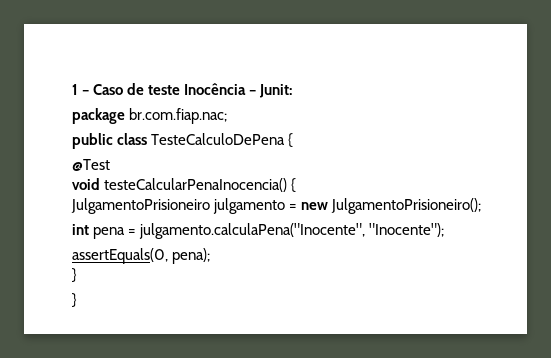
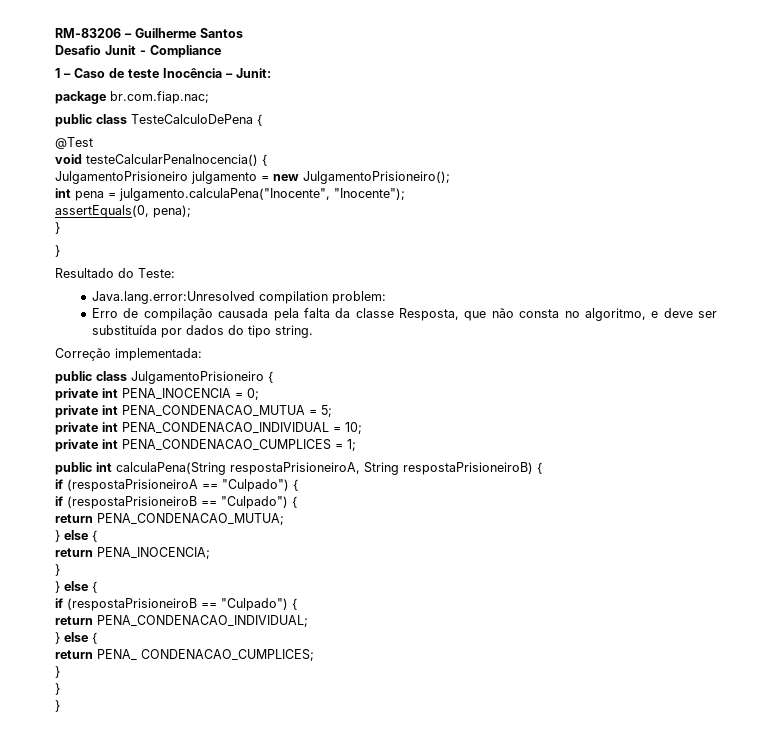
+ RM-83206 – Guilherme Santos
+ Desafio Junit - Compliance
+ Resultado do Teste:
+ Java.lang.error:Unresolved compilation problem:
+ Erro de compilação causada pela falta da classe Resposta, que não consta no algoritmo, e deve ser substituída por dados do tipo string.
+ Correção implementada:
+ public class JulgamentoPrisioneiro {
+ private int PENA_INOCENCIA = 0;
+ private int PENA_CONDENACAO_MUTUA = 5;
+ private int PENA_CONDENACAO_INDIVIDUAL = 10;
+ private int PENA_CONDENACAO_CUMPLICES = 1;
+ public int calculaPena(String respostaPrisioneiroA, String respostaPrisioneiroB) {
+ if (respostaPrisioneiroA == "Culpado") {
+ if (respostaPrisioneiroB == "Culpado") {
+ return PENA_CONDENACAO_MUTUA;
+ } else {
+ return PENA_INOCENCIA;
+ }
+ } else {
+ if (respostaPrisioneiroB == "Culpado") {
+ return PENA_CONDENACAO_INDIVIDUAL;
+ } else {
+ return PENA_ CONDENACAO_CUMPLICES;
+ }
+ }
+ }

